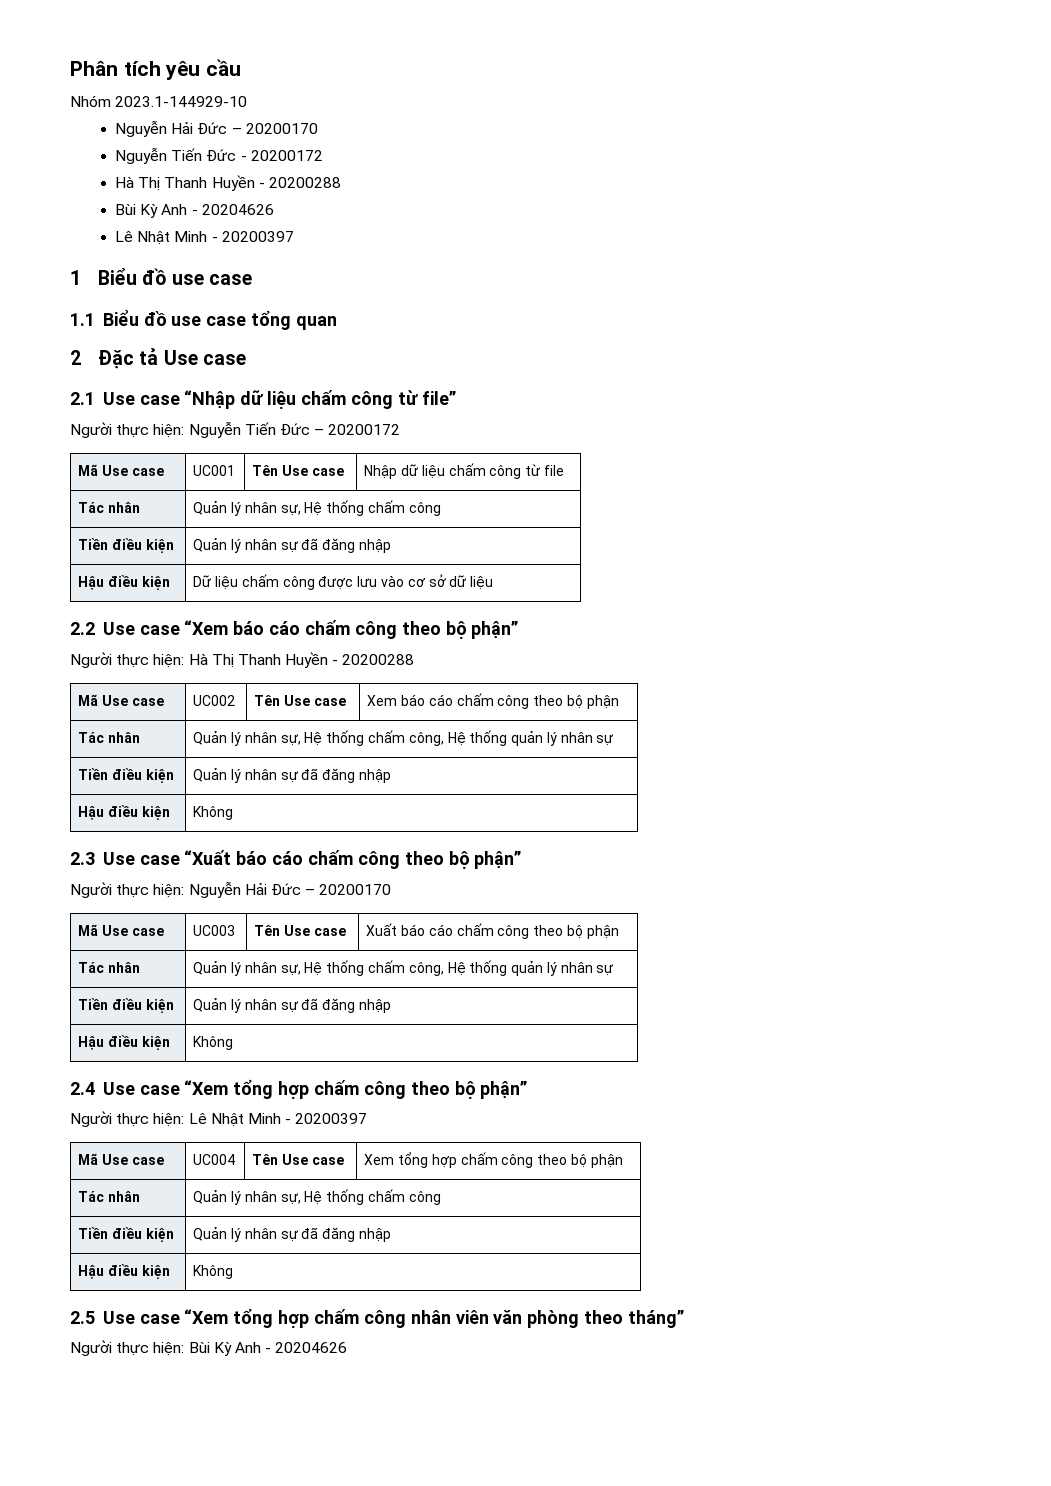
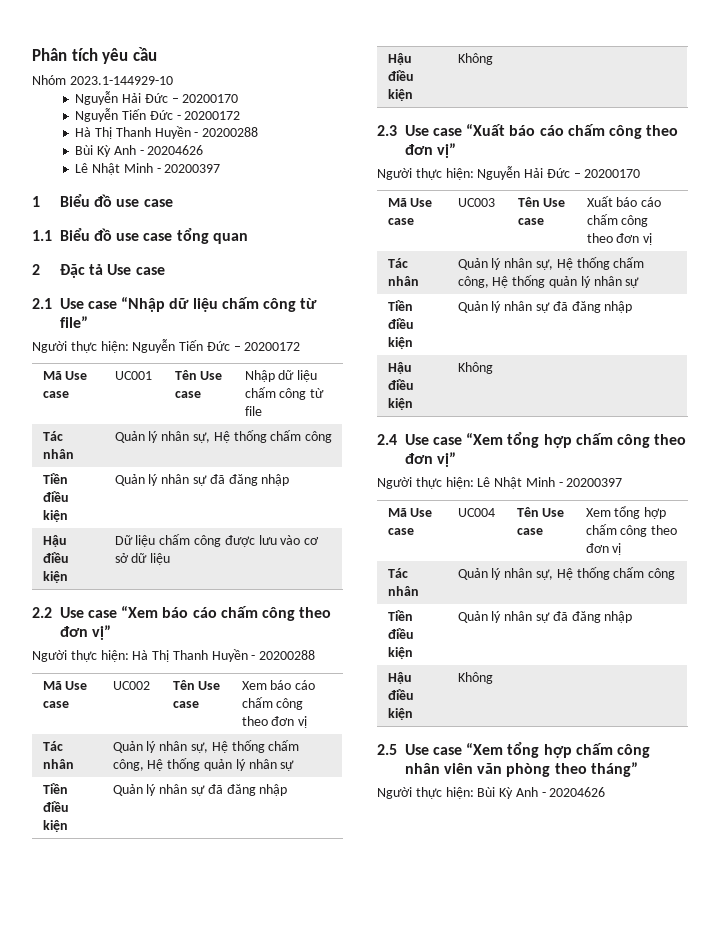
- 2.2 Use case “Xem báo cáo chấm công theo bộ phận”
+ 2.2 Use case “Xem báo cáo chấm công theo đơn vị”
- Mã Use case | UC002 | Tên Use case | Xem báo cáo chấm công theo bộ phận
+ Mã Use case | UC002 | Tên Use case | Xem báo cáo chấm công theo đơn vị
- 2.3 Use case “Xuất báo cáo chấm công theo bộ phận”
+ 2.3 Use case “Xuất báo cáo chấm công theo đơn vị”
- Mã Use case | UC003 | Tên Use case | Xuất báo cáo chấm công theo bộ phận
+ Mã Use case | UC003 | Tên Use case | Xuất báo cáo chấm công theo đơn vị
- 2.4 Use case “Xem tổng hợp chấm công theo bộ phận”
+ 2.4 Use case “Xem tổng hợp chấm công theo đơn vị”
- Mã Use case | UC004 | Tên Use case | Xem tổng hợp chấm công theo bộ phận
+ Mã Use case | UC004 | Tên Use case | Xem tổng hợp chấm công theo đơn vị

